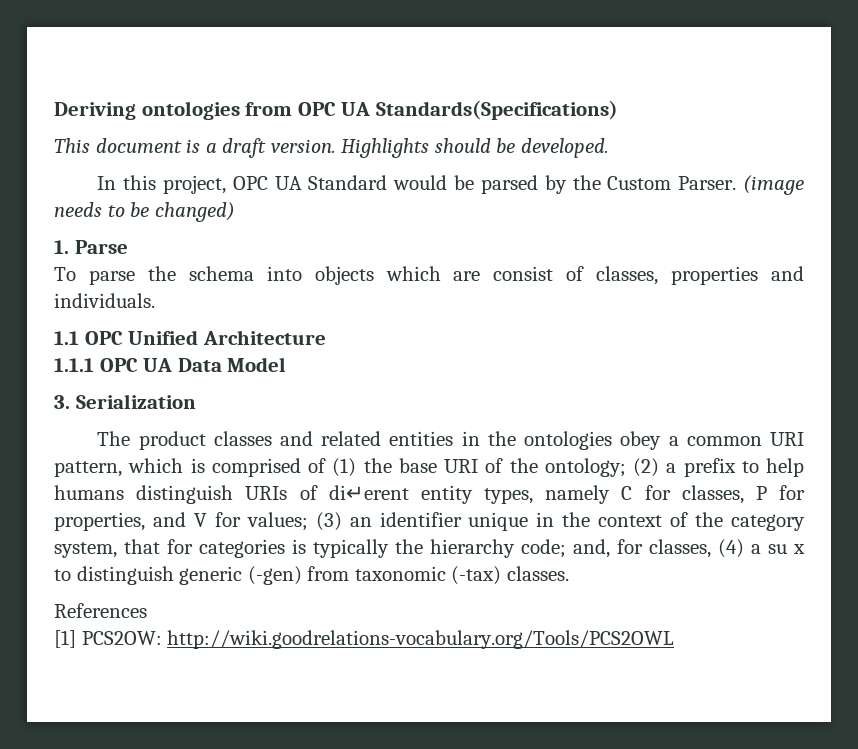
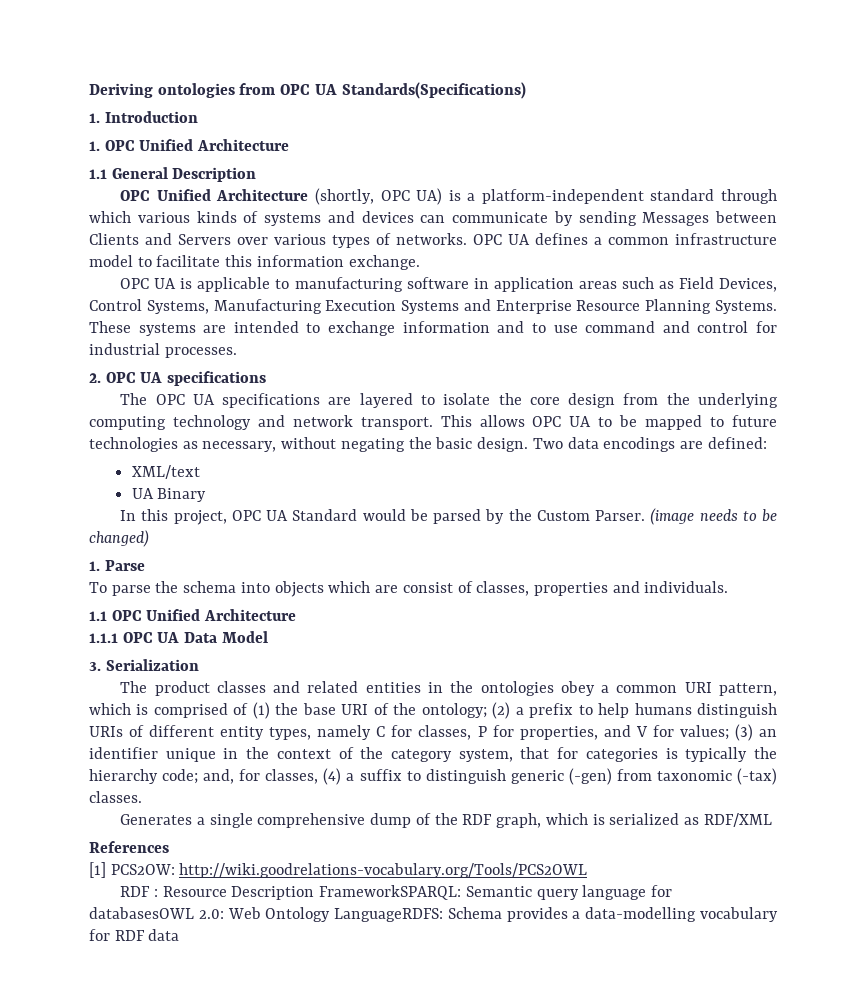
- This document is a draft version. Highlights should be developed.
+ 1. Introduction
+ 1. OPC Unified Architecture
+ 1.1 General Description
+ OPC Unified Architecture (shortly, OPC UA) is a platform-independent standard through which various kinds of systems and devices can communicate by sending Messages between Clients and Servers over various types of networks. OPC UA defines a common infrastructure model to facilitate this information exchange.
+ OPC UA is applicable to manufacturing software in application areas such as Field Devices, Control Systems, Manufacturing Execution Systems and Enterprise Resource Planning Systems. These systems are intended to exchange information and to use command and control for industrial processes.
+ 2. OPC UA specifications
+ The OPC UA specifications are layered to isolate the core design from the underlying computing technology and network transport. This allows OPC UA to be mapped to future technologies as necessary, without negating the basic design. Two data encodings are defined:
+ XML/text
+ UA Binary
- (2) a prefix to help humans distinguish URIs of di↵erent entity types, namely C for classes, P for properties, and V for values;
+ (2) a prefix to help humans distinguish URIs of different entity types, namely C for classes, P for properties, and V for values;
- and, for classes, (4) a su x to distinguish generic (-gen) from taxonomic (-tax) classes.
+ and, for classes, (4) a suffix to distinguish generic (-gen) from taxonomic (-tax) classes.
+ Generates a single comprehensive dump of the RDF graph, which is serialized as RDF/XML
  References
  [1] PCS2OW: http://wiki.goodrelations-vocabulary.org/Tools/PCS2OWL
+ RDF : Resource Description FrameworkSPARQL: Semantic query language for databasesOWL 2.0: Web Ontology LanguageRDFS: Schema provides a data-modelling vocabulary for RDF data

